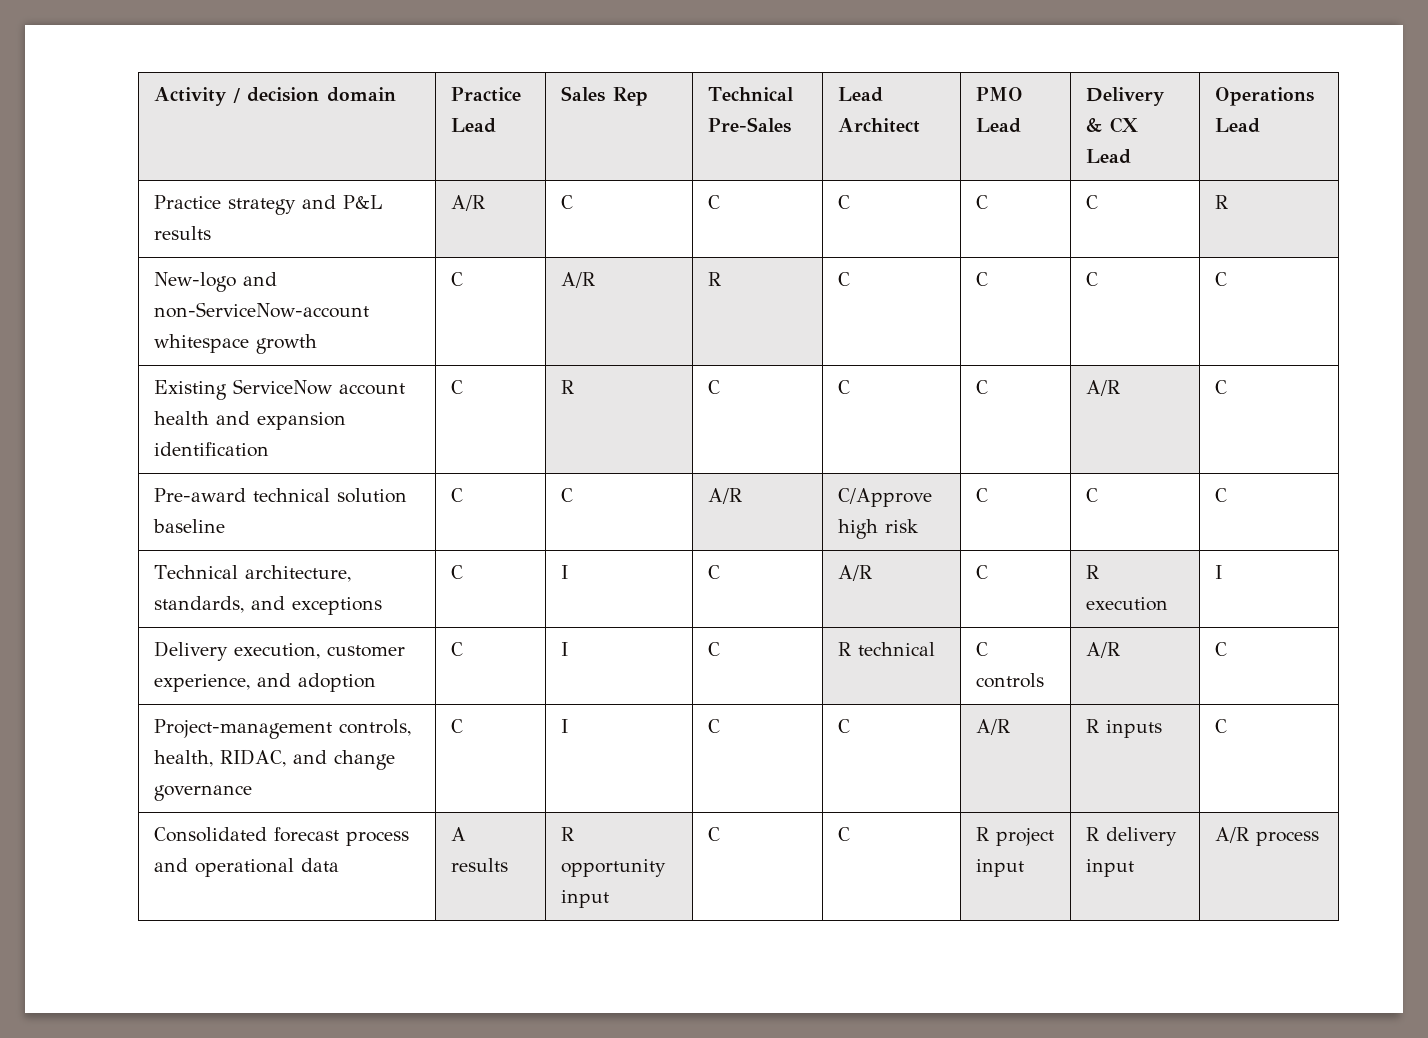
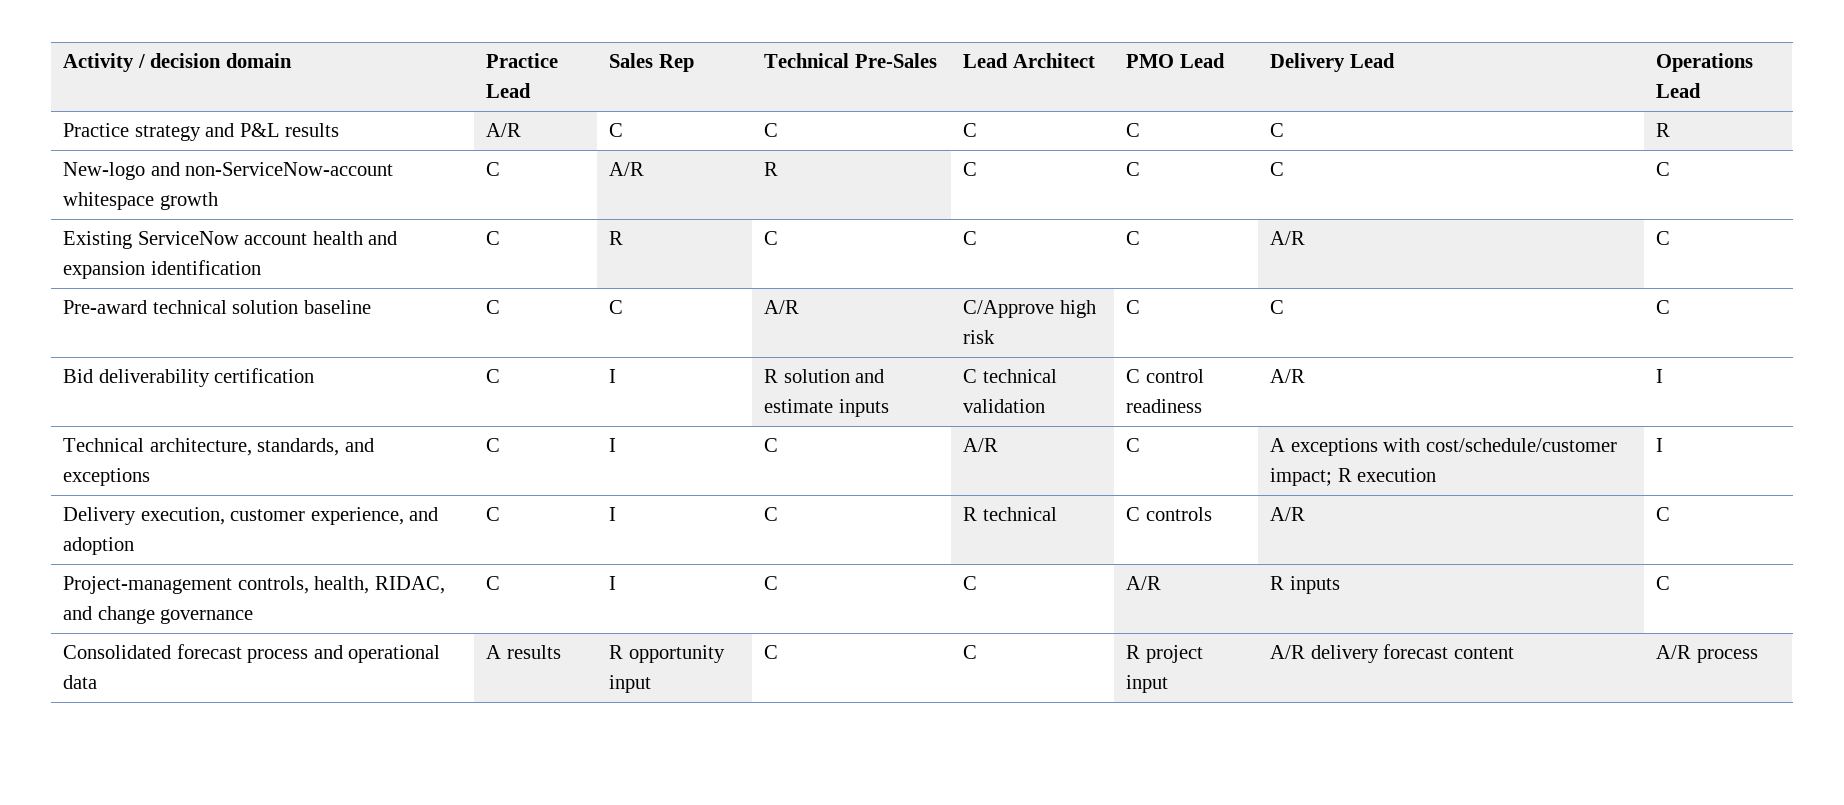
- Activity / decision domain | Practice Lead | Sales Rep | Technical Pre-Sales | Lead Architect | PMO Lead | Delivery & CX Lead | Operations Lead
+ Activity / decision domain | Practice Lead | Sales Rep | Technical Pre-Sales | Lead Architect | PMO Lead | Delivery Lead | Operations Lead
+ Bid deliverability certification | C | I | R solution and estimate inputs | C technical validation | C control readiness | A/R | I
- Technical architecture, standards, and exceptions | C | I | C | A/R | C | R execution | I
+ Technical architecture, standards, and exceptions | C | I | C | A/R | C | A exceptions with cost/schedule/customer impact; R execution | I
- Consolidated forecast process and operational data | A results | R opportunity input | C | C | R project input | R delivery input | A/R process
+ Consolidated forecast process and operational data | A results | R opportunity input | C | C | R project input | A/R delivery forecast content | A/R process

